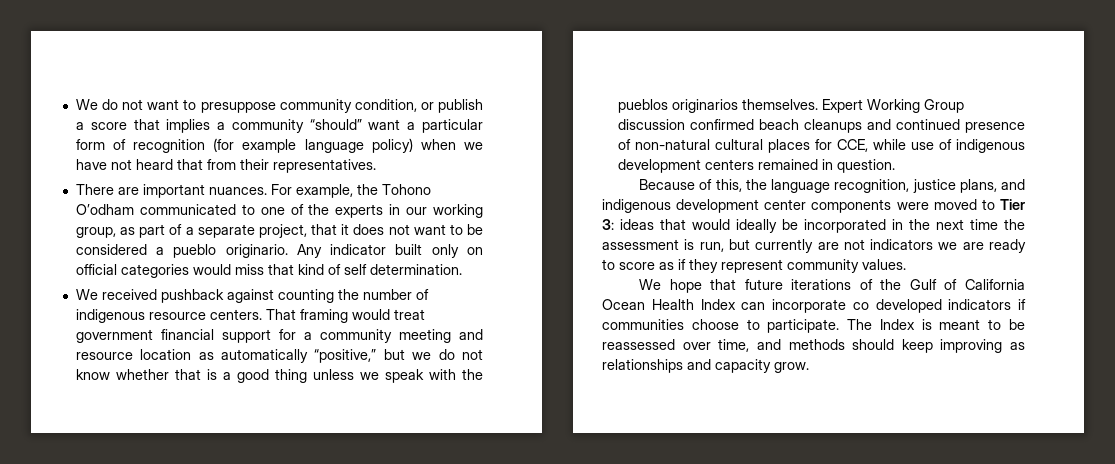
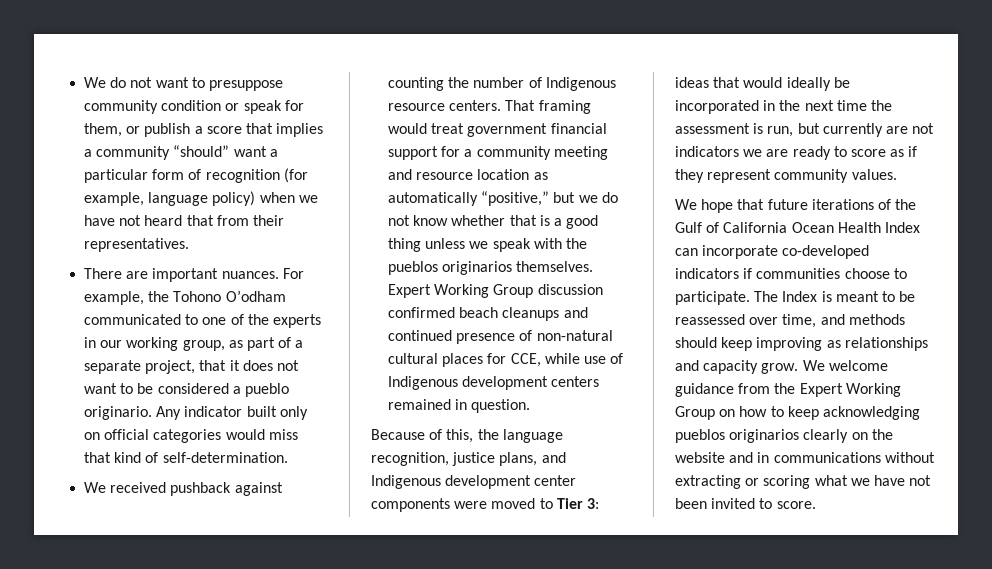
- We do not want to presuppose community condition, or publish a score that implies a community “should” want a particular form of recognition (for example language policy) when we have not heard that from their representatives.
+ We do not want to presuppose community condition or speak for them, or publish a score that implies a community “should” want a particular form of recognition (for example, language policy) when we have not heard that from their representatives.
- Any indicator built only on official categories would miss that kind of self determination.
+ Any indicator built only on official categories would miss that kind of self-determination.
- We received pushback against counting the number of indigenous resource centers.
+ We received pushback against counting the number of Indigenous resource centers.
- Expert Working Group discussion confirmed beach cleanups and continued presence of non-natural cultural places for CCE, while use of indigenous development centers remained in question.
+ Expert Working Group discussion confirmed beach cleanups and continued presence of non-natural cultural places for CCE, while use of Indigenous development centers remained in question.
- Because of this, the language recognition, justice plans, and indigenous development center components were moved to Tier 3: ideas that would ideally be incorporated in the next time the assessment is run, but currently are not indicators we are ready to score as if they represent community values.
+ Because of this, the language recognition, justice plans, and Indigenous development center components were moved to Tier 3: ideas that would ideally be incorporated in the next time the assessment is run, but currently are not indicators we are ready to score as if they represent community values.
- We hope that future iterations of the Gulf of California Ocean Health Index can incorporate co developed indicators if communities choose to participate.
+ We hope that future iterations of the Gulf of California Ocean Health Index can incorporate co-developed indicators if communities choose to participate.
+ We welcome guidance from the Expert Working Group on how to keep acknowledging pueblos originarios clearly on the website and in communications without extracting or scoring what we have not been invited to score.

